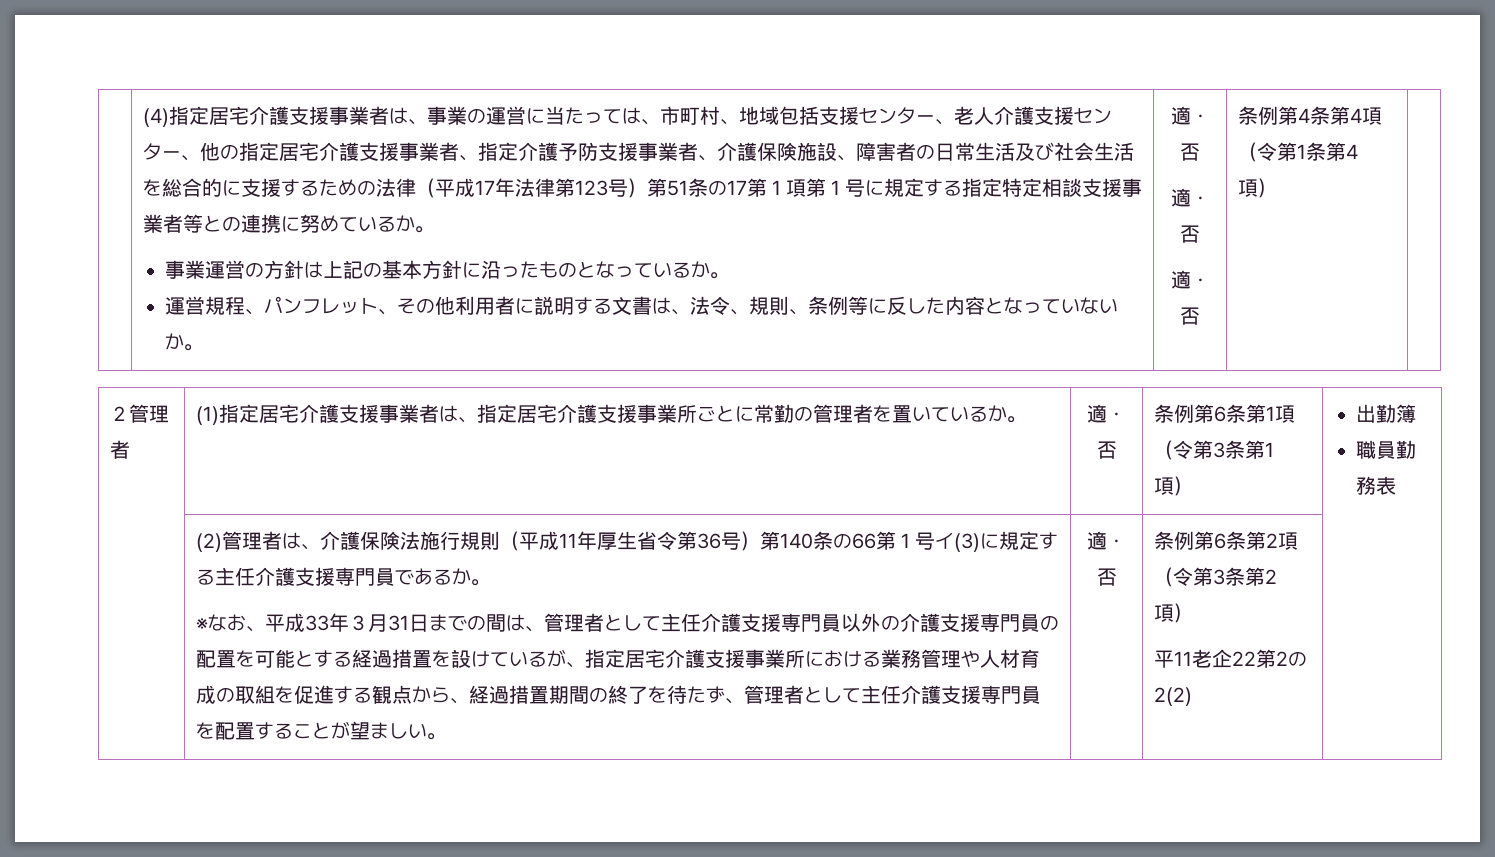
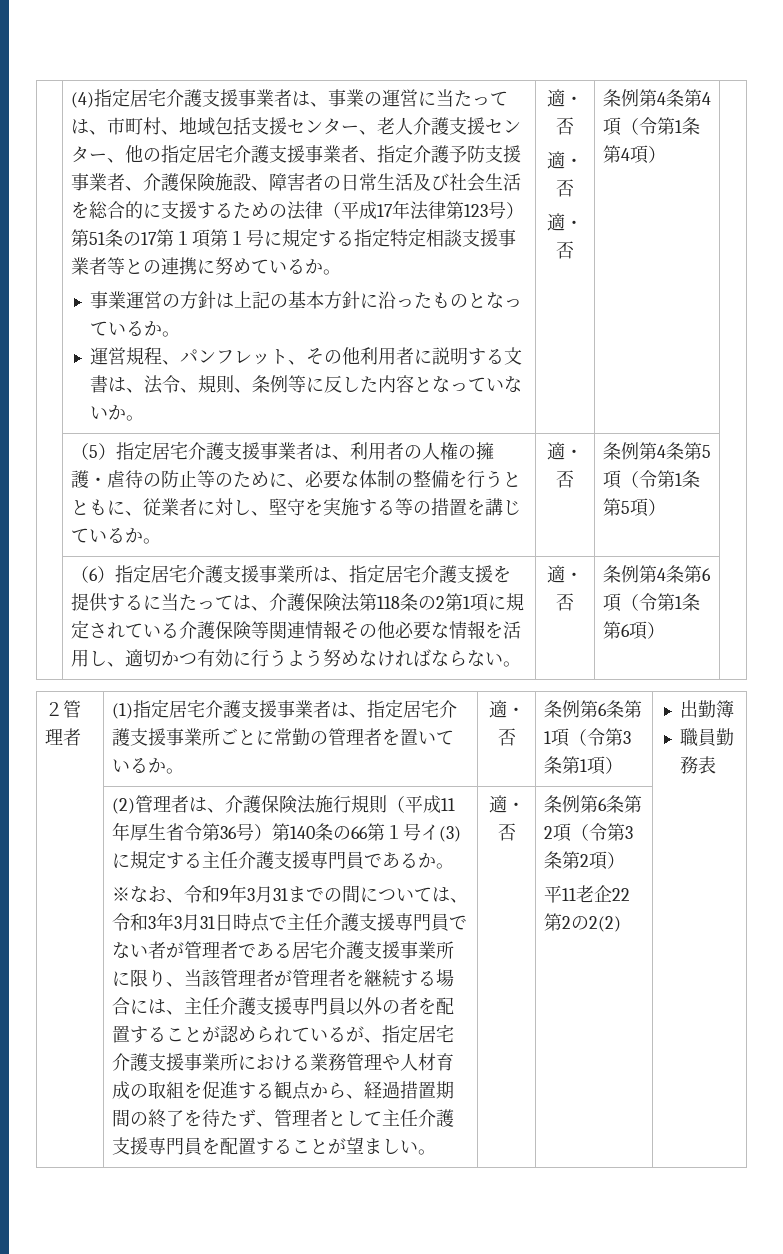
+ （5）指定居宅介護支援事業者は、利用者の人権の擁護・虐待の防止等のために、必要な体制の整備を行うとともに、従業者に対し、堅守を実施する等の措置を講じているか。 | 適・否 | 条例第4条第5項（令第1条第5項） |
+ | （6）指定居宅介護支援事業所は、指定居宅介護支援を提供するに当たっては、介護保険法第118条の2第1項に規定されている介護保険等関連情報その他必要な情報を活用し、適切かつ有効に行うよう努めなければならない。 | 適・否 | 条例第4条第6項（令第1条第6項）
- ※なお、平成33年３月31日までの間は、管理者として主任介護支援専門員以外の介護支援専門員の配置を可能とする経過措置を設けているが、指定居宅介護支援事業所における業務管理や人材育成の取組を促進する観点から、経過措置期間の終了を待たず、管理者として主任介護支援専門員を配置することが望ましい。
+ ※なお、令和9年3月31までの間については、令和3年3月31日時点で主任介護支援専門員でない者が管理者である居宅介護支援事業所に限り、当該管理者が管理者を継続する場合には、主任介護支援専門員以外の者を配置することが認められているが、指定居宅介護支援事業所における業務管理や人材育成の取組を促進する観点から、経過措置期間の終了を待たず、管理者として主任介護支援専門員を配置することが望ましい。

